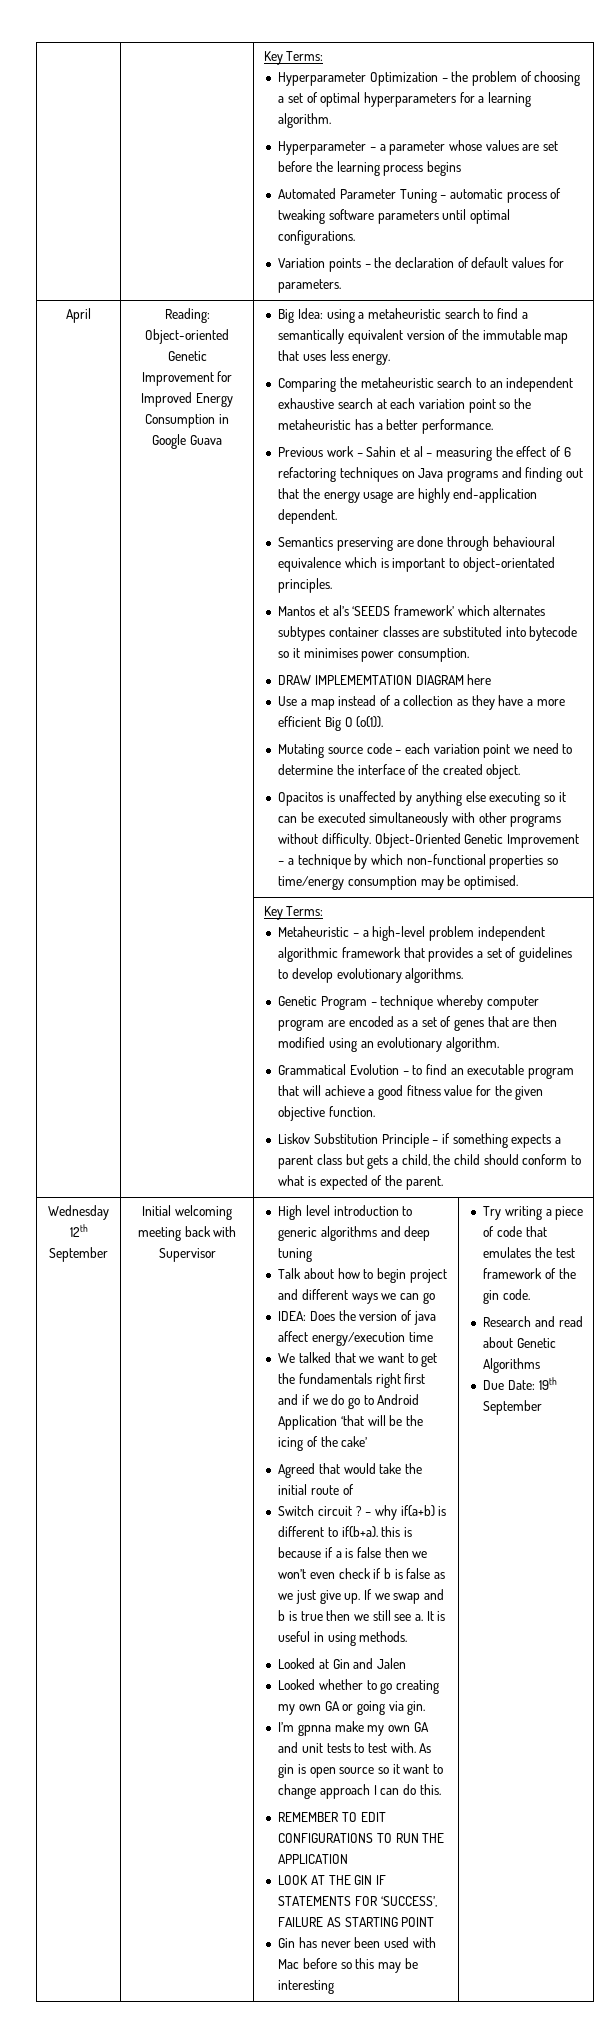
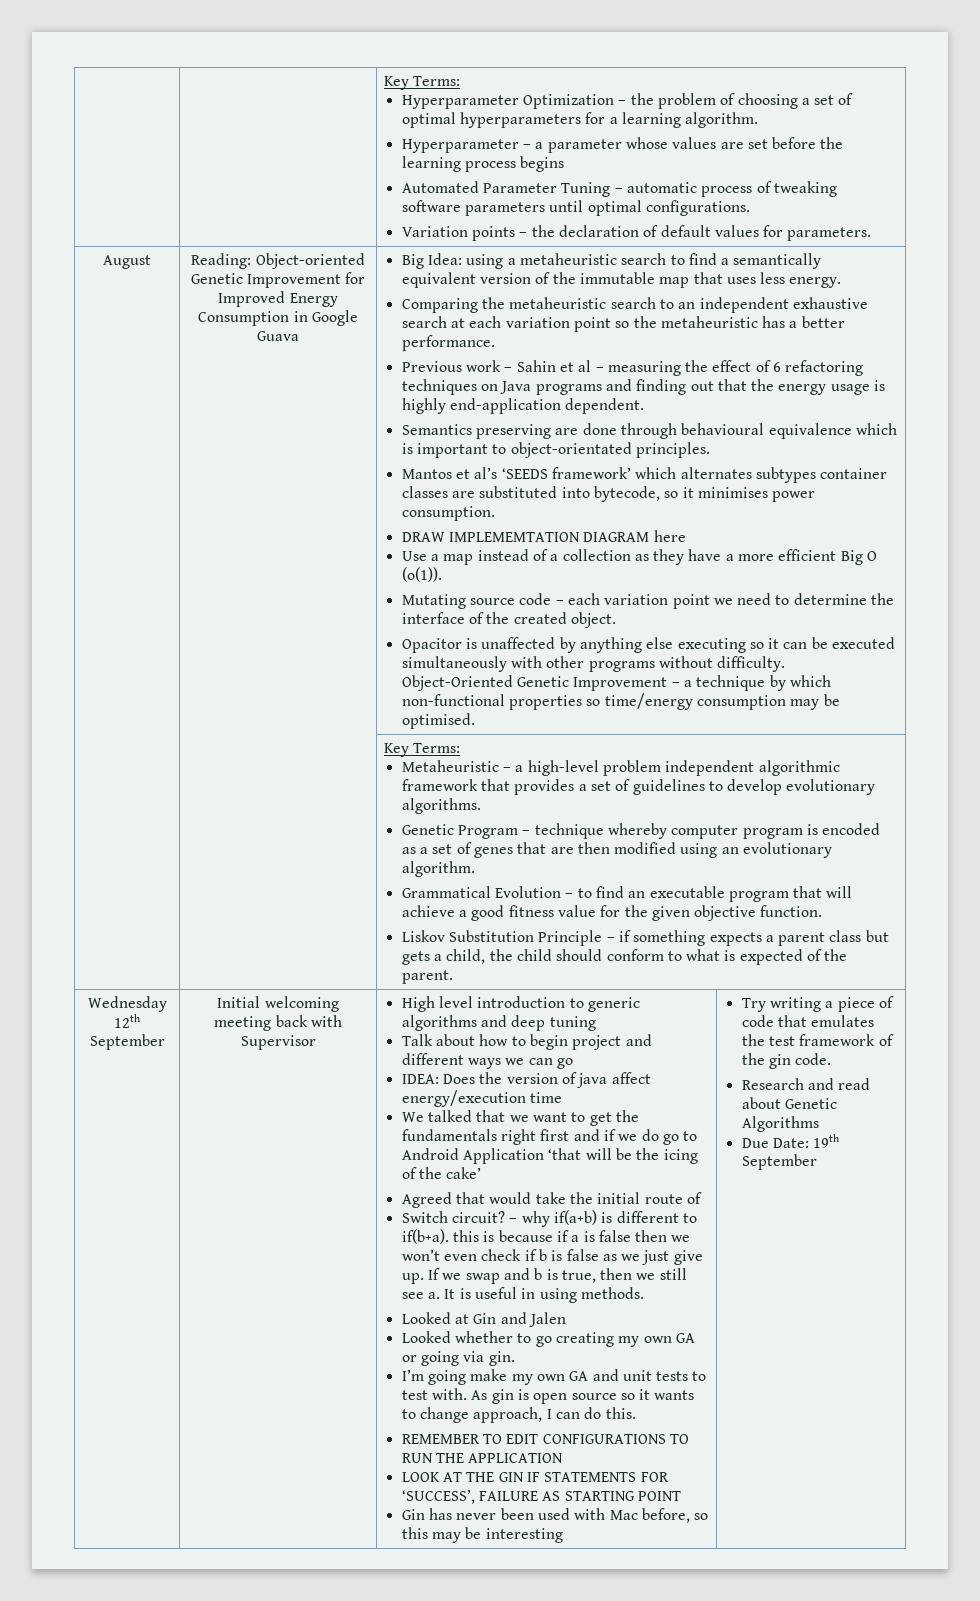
- April
+ August
- Previous work – Sahin et al – measuring the effect of 6 refactoring techniques on Java programs and finding out that the energy usage are highly end-application dependent.
+ Previous work – Sahin et al – measuring the effect of 6 refactoring techniques on Java programs and finding out that the energy usage is highly end-application dependent.
- Mantos et al’s ‘SEEDS framework’ which alternates subtypes container classes are substituted into bytecode so it minimises power consumption.
+ Mantos et al’s ‘SEEDS framework’ which alternates subtypes container classes are substituted into bytecode, so it minimises power consumption.
- Opacitos is unaffected by anything else executing so it can be executed simultaneously with other programs without difficulty.
+ Opacitor is unaffected by anything else executing so it can be executed simultaneously with other programs without difficulty.
- Genetic Program – technique whereby computer program are encoded as a set of genes that are then modified using an evolutionary algorithm.
+ Genetic Program – technique whereby computer program is encoded as a set of genes that are then modified using an evolutionary algorithm.
- Switch circuit ?
+ Switch circuit?
- If we swap and b is true then we still see a.
+ If we swap and b is true, then we still see a.
- I’m gpnna make my own GA and unit tests to test with.
+ I’m going make my own GA and unit tests to test with.
- As gin is open source so it want to change approach I can do this.
+ As gin is open source so it wants to change approach, I can do this.
- Gin has never been used with Mac before so this may be interesting
+ Gin has never been used with Mac before, so this may be interesting

